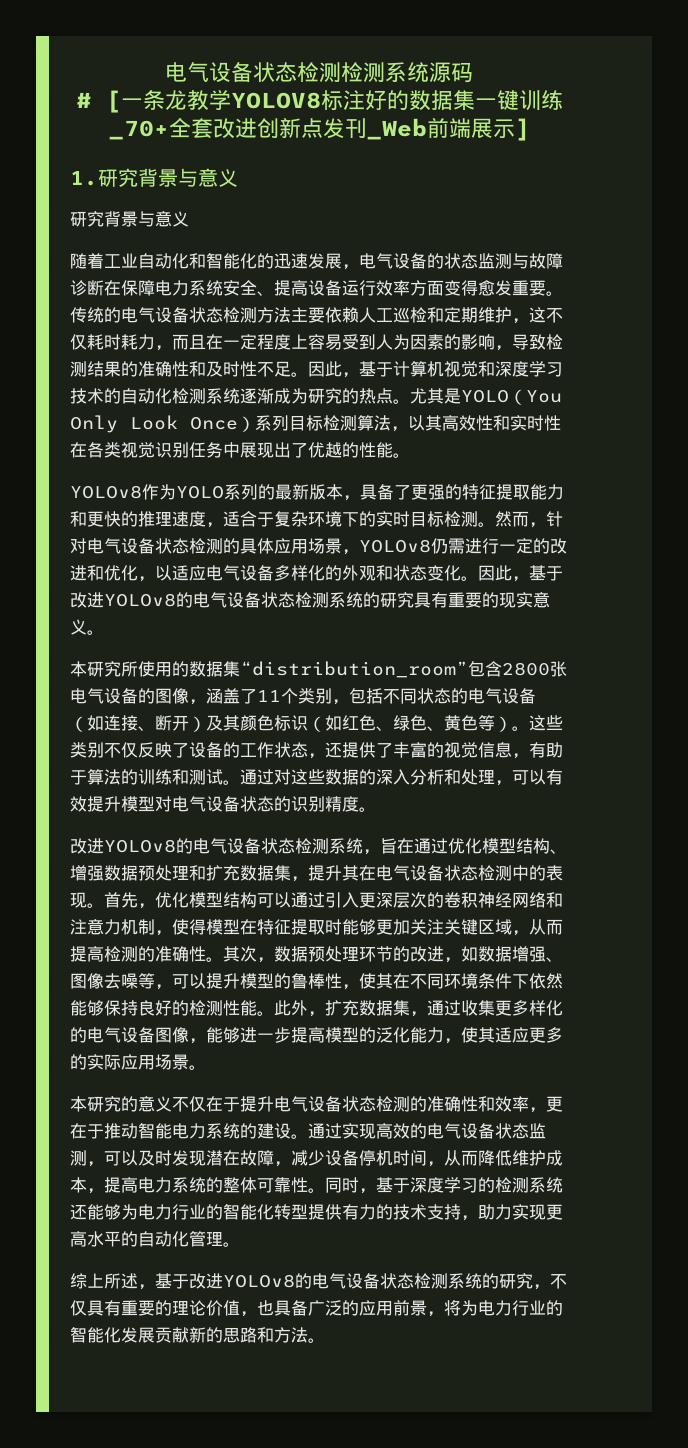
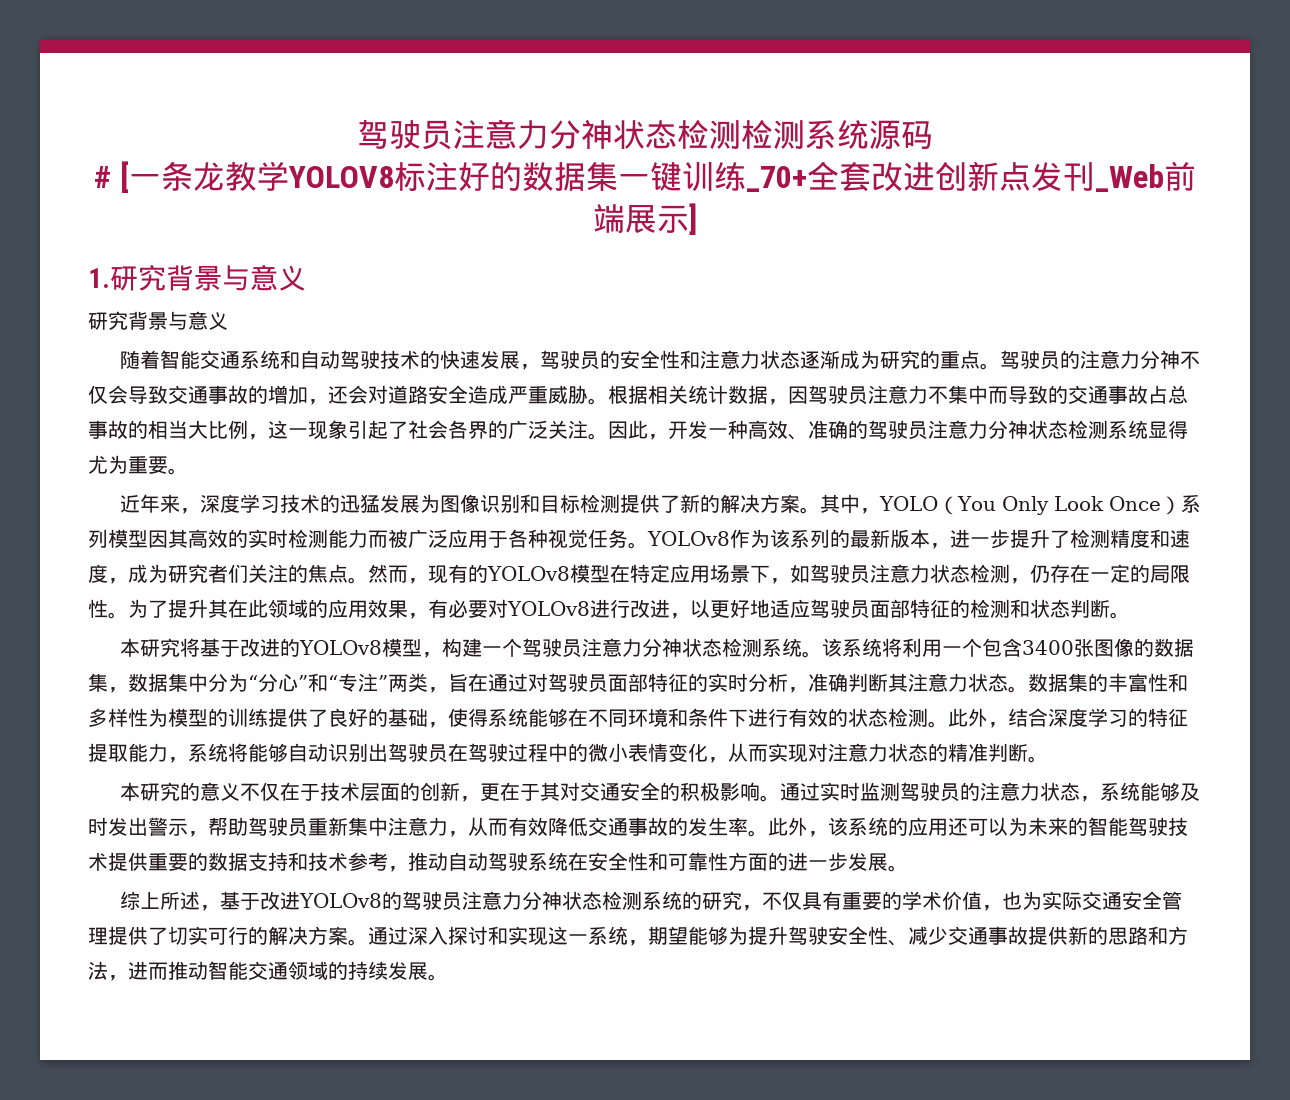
- 电气设备状态检测检测系统源码
+ 驾驶员注意力分神状态检测检测系统源码
- 随着工业自动化和智能化的迅速发展，电气设备的状态监测与故障诊断在保障电力系统安全、提高设备运行效率方面变得愈发重要。传统的电气设备状态检测方法主要依赖人工巡检和定期维护，这不仅耗时耗力，而且在一定程度上容易受到人为因素的影响，导致检测结果的准确性和及时性不足。因此，基于计算机视觉和深度学习技术的自动化检测系统逐渐成为研究的热点。尤其是YOLO（You Only Look Once）系列目标检测算法，以其高效性和实时性在各类视觉识别任务中展现出了优越的性能。
- YOLOv8作为YOLO系列的最新版本，具备了更强的特征提取能力和更快的推理速度，适合于复杂环境下的实时目标检测。然而，针对电气设备状态检测的具体应用场景，YOLOv8仍需进行一定的改进和优化，以适应电气设备多样化的外观和状态变化。因此，基于改进YOLOv8的电气设备状态检测系统的研究具有重要的现实意义。
- 本研究所使用的数据集“distribution_room”包含2800张电气设备的图像，涵盖了11个类别，包括不同状态的电气设备（如连接、断开）及其颜色标识（如红色、绿色、黄色等）。这些类别不仅反映了设备的工作状态，还提供了丰富的视觉信息，有助于算法的训练和测试。通过对这些数据的深入分析和处理，可以有效提升模型对电气设备状态的识别精度。
- 改进YOLOv8的电气设备状态检测系统，旨在通过优化模型结构、增强数据预处理和扩充数据集，提升其在电气设备状态检测中的表现。首先，优化模型结构可以通过引入更深层次的卷积神经网络和注意力机制，使得模型在特征提取时能够更加关注关键区域，从而提高检测的准确性。其次，数据预处理环节的改进，如数据增强、图像去噪等，可以提升模型的鲁棒性，使其在不同环境条件下依然能够保持良好的检测性能。此外，扩充数据集，通过收集更多样化的电气设备图像，能够进一步提高模型的泛化能力，使其适应更多的实际应用场景。
+ 随着智能交通系统和自动驾驶技术的快速发展，驾驶员的安全性和注意力状态逐渐成为研究的重点。驾驶员的注意力分神不仅会导致交通事故的增加，还会对道路安全造成严重威胁。根据相关统计数据，因驾驶员注意力不集中而导致的交通事故占总事故的相当大比例，这一现象引起了社会各界的广泛关注。因此，开发一种高效、准确的驾驶员注意力分神状态检测系统显得尤为重要。
+ 近年来，深度学习技术的迅猛发展为图像识别和目标检测提供了新的解决方案。其中，YOLO（You Only Look Once）系列模型因其高效的实时检测能力而被广泛应用于各种视觉任务。YOLOv8作为该系列的最新版本，进一步提升了检测精度和速度，成为研究者们关注的焦点。然而，现有的YOLOv8模型在特定应用场景下，如驾驶员注意力状态检测，仍存在一定的局限性。为了提升其在此领域的应用效果，有必要对YOLOv8进行改进，以更好地适应驾驶员面部特征的检测和状态判断。
+ 本研究将基于改进的YOLOv8模型，构建一个驾驶员注意力分神状态检测系统。该系统将利用一个包含3400张图像的数据集，数据集中分为“分心”和“专注”两类，旨在通过对驾驶员面部特征的实时分析，准确判断其注意力状态。数据集的丰富性和多样性为模型的训练提供了良好的基础，使得系统能够在不同环境和条件下进行有效的状态检测。此外，结合深度学习的特征提取能力，系统将能够自动识别出驾驶员在驾驶过程中的微小表情变化，从而实现对注意力状态的精准判断。
- 本研究的意义不仅在于提升电气设备状态检测的准确性和效率，更在于推动智能电力系统的建设。通过实现高效的电气设备状态监测，可以及时发现潜在故障，减少设备停机时间，从而降低维护成本，提高电力系统的整体可靠性。同时，基于深度学习的检测系统还能够为电力行业的智能化转型提供有力的技术支持，助力实现更高水平的自动化管理。
+ 本研究的意义不仅在于技术层面的创新，更在于其对交通安全的积极影响。通过实时监测驾驶员的注意力状态，系统能够及时发出警示，帮助驾驶员重新集中注意力，从而有效降低交通事故的发生率。此外，该系统的应用还可以为未来的智能驾驶技术提供重要的数据支持和技术参考，推动自动驾驶系统在安全性和可靠性方面的进一步发展。
- 综上所述，基于改进YOLOv8的电气设备状态检测系统的研究，不仅具有重要的理论价值，也具备广泛的应用前景，将为电力行业的智能化发展贡献新的思路和方法。
+ 综上所述，基于改进YOLOv8的驾驶员注意力分神状态检测系统的研究，不仅具有重要的学术价值，也为实际交通安全管理提供了切实可行的解决方案。通过深入探讨和实现这一系统，期望能够为提升驾驶安全性、减少交通事故提供新的思路和方法，进而推动智能交通领域的持续发展。

